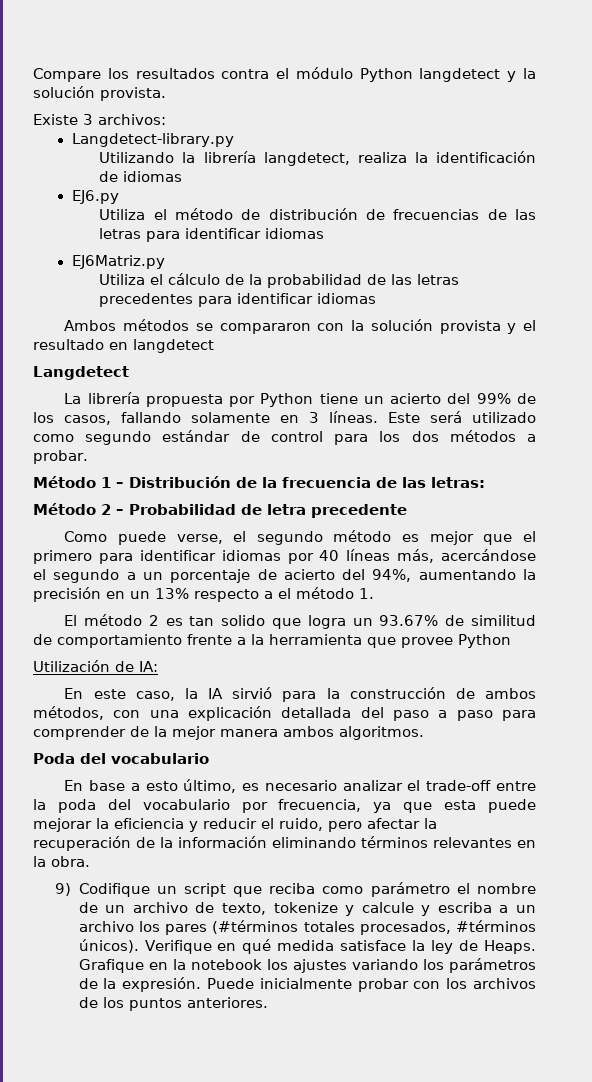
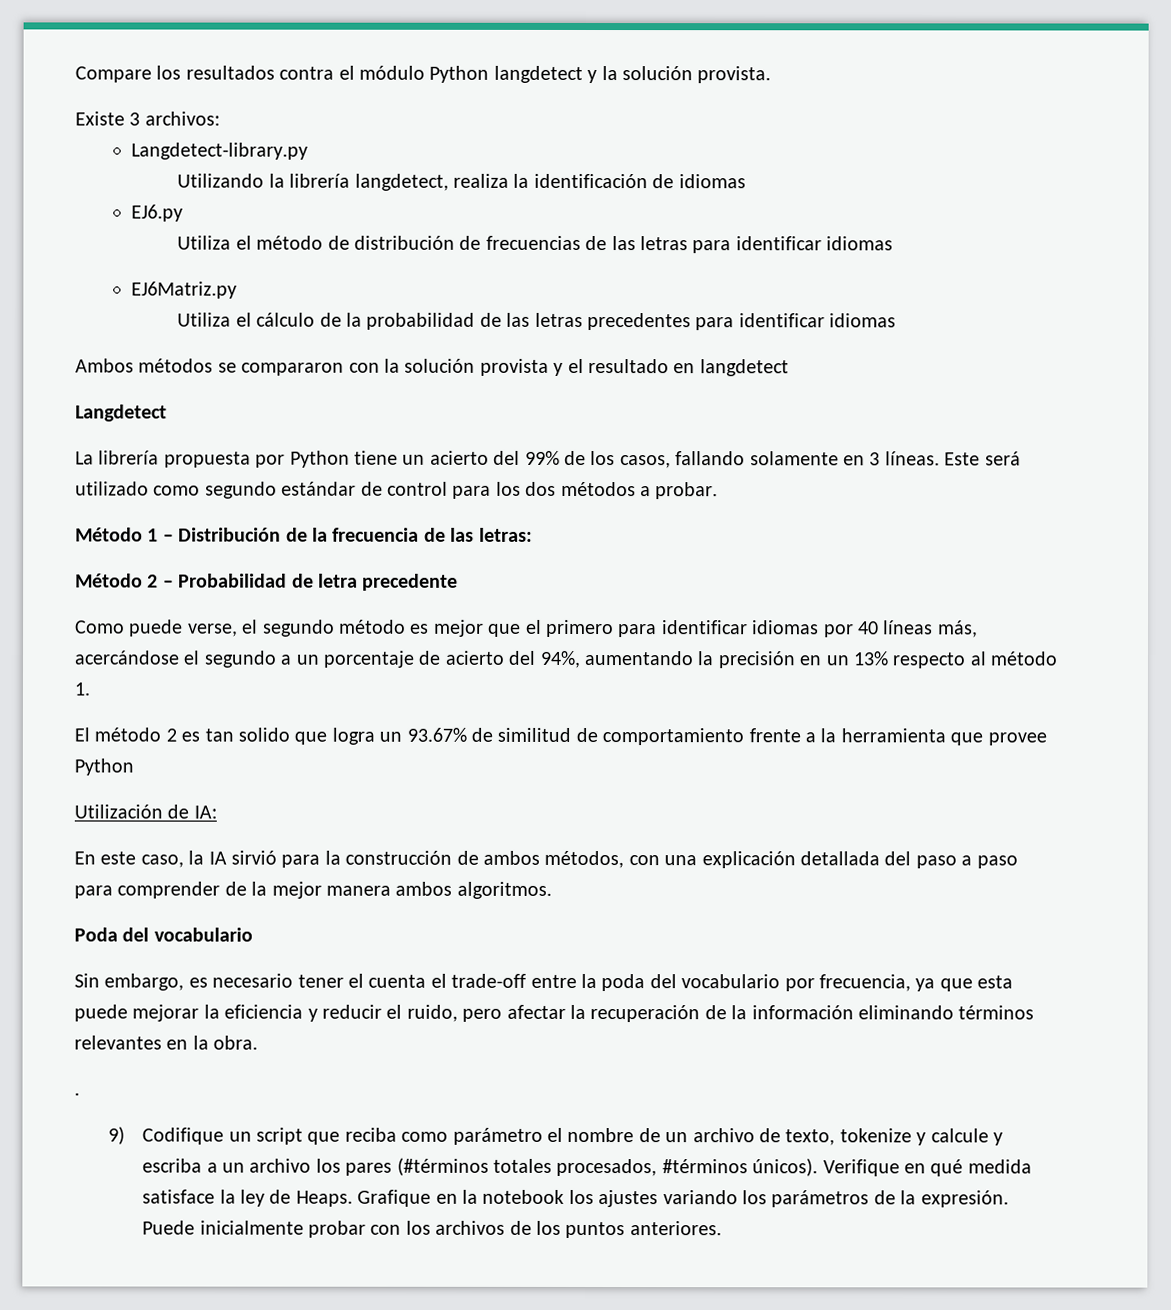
- Como puede verse, el segundo método es mejor que el primero para identificar idiomas por 40 líneas más, acercándose el segundo a un porcentaje de acierto del 94%, aumentando la precisión en un 13% respecto a el método 1.
+ Como puede verse, el segundo método es mejor que el primero para identificar idiomas por 40 líneas más, acercándose el segundo a un porcentaje de acierto del 94%, aumentando la precisión en un 13% respecto al método 1.
- En base a esto último, es necesario analizar el trade-off entre la poda del vocabulario por frecuencia, ya que esta puede mejorar la eficiencia y reducir el ruido, pero afectar la recuperación de la información eliminando términos relevantes en la obra.
+ Sin embargo, es necesario tener el cuenta el trade-off entre la poda del vocabulario por frecuencia, ya que esta puede mejorar la eficiencia y reducir el ruido, pero afectar la recuperación de la información eliminando términos relevantes en la obra.
+ .

